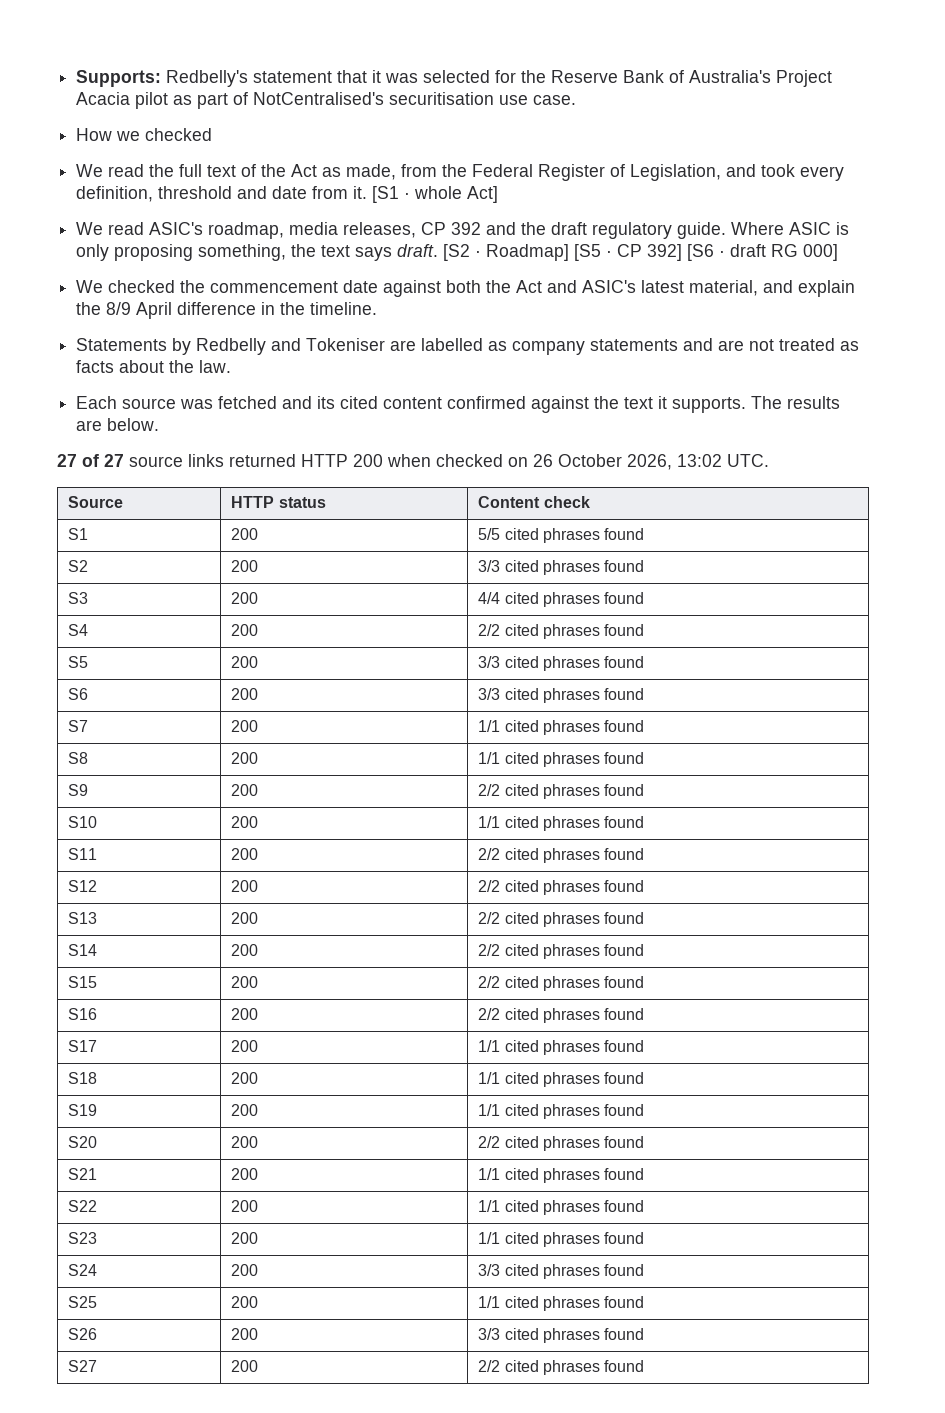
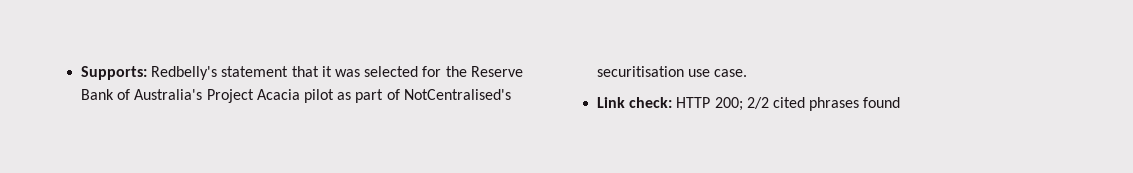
- How we checked
- We read the full text of the Act as made, from the Federal Register of Legislation, and took every definition, threshold and date from it. [S1 · whole Act]
- We read ASIC's roadmap, media releases, CP 392 and the draft regulatory guide. Where ASIC is only proposing something, the text says draft. [S2 · Roadmap] [S5 · CP 392] [S6 · draft RG 000]
- We checked the commencement date against both the Act and ASIC's latest material, and explain the 8/9 April difference in the timeline.
- Statements by Redbelly and Tokeniser are labelled as company statements and are not treated as facts about the law.
- Each source was fetched and its cited content confirmed against the text it supports. The results are below.
- 27 of 27 source links returned HTTP 200 when checked on 26 October 2026, 13:02 UTC.
- Source | HTTP status | Content check
- S1 | 200 | 5/5 cited phrases found
- S2 | 200 | 3/3 cited phrases found
- S3 | 200 | 4/4 cited phrases found
- S4 | 200 | 2/2 cited phrases found
- S5 | 200 | 3/3 cited phrases found
- S6 | 200 | 3/3 cited phrases found
- S7 | 200 | 1/1 cited phrases found
- S8 | 200 | 1/1 cited phrases found
- S9 | 200 | 2/2 cited phrases found
- S10 | 200 | 1/1 cited phrases found
- S11 | 200 | 2/2 cited phrases found
- S12 | 200 | 2/2 cited phrases found
- S13 | 200 | 2/2 cited phrases found
- S14 | 200 | 2/2 cited phrases found
- S15 | 200 | 2/2 cited phrases found
- S16 | 200 | 2/2 cited phrases found
- S17 | 200 | 1/1 cited phrases found
- S18 | 200 | 1/1 cited phrases found
- S19 | 200 | 1/1 cited phrases found
- S20 | 200 | 2/2 cited phrases found
- S21 | 200 | 1/1 cited phrases found
- S22 | 200 | 1/1 cited phrases found
- S23 | 200 | 1/1 cited phrases found
- S24 | 200 | 3/3 cited phrases found
- S25 | 200 | 1/1 cited phrases found
- S26 | 200 | 3/3 cited phrases found
- S27 | 200 | 2/2 cited phrases found
+ Link check: HTTP 200; 2/2 cited phrases found

